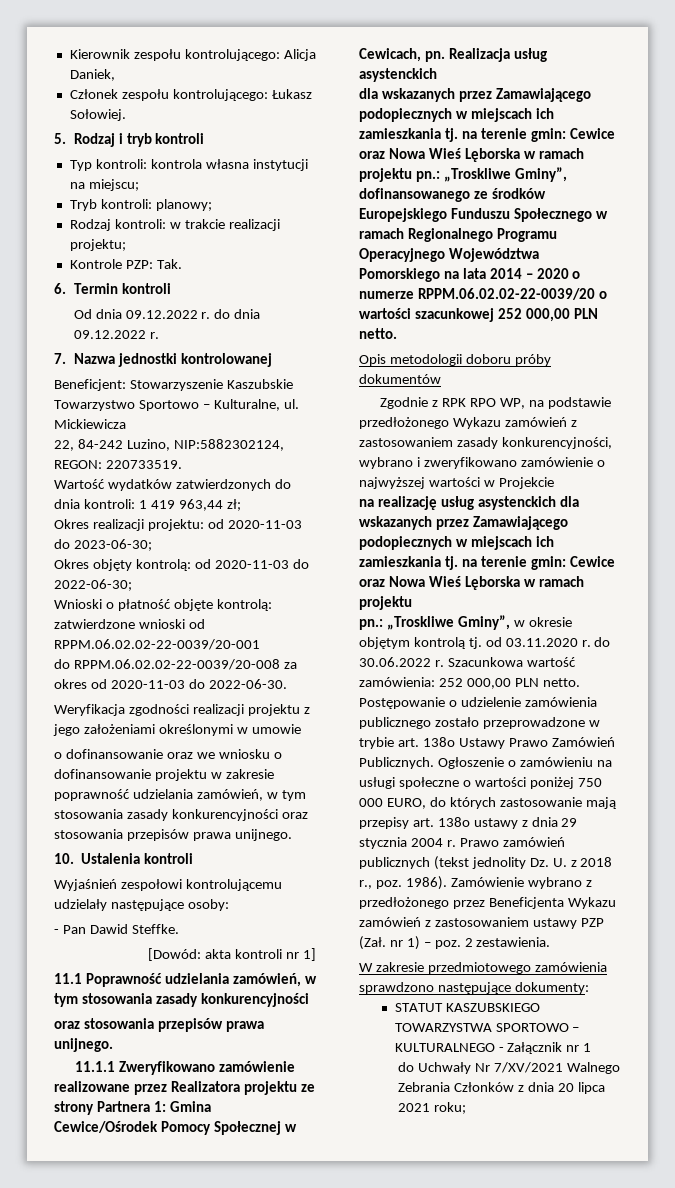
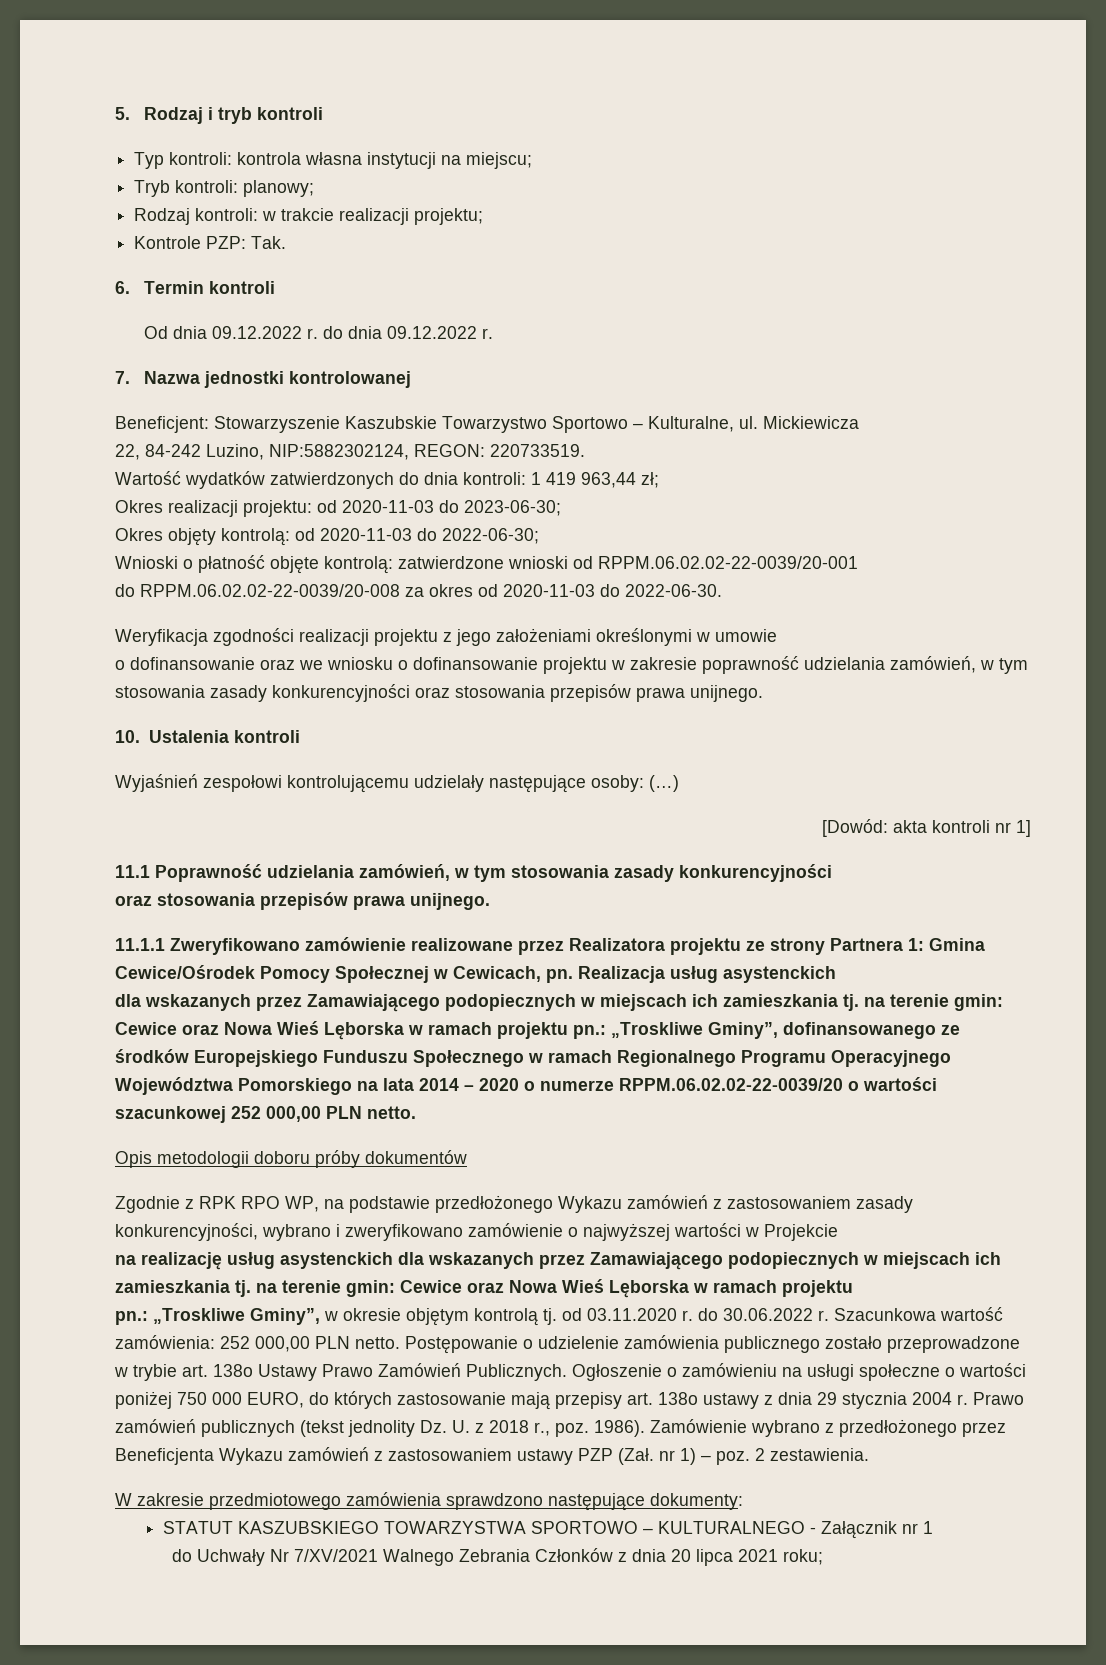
- Kierownik zespołu kontrolującego: Alicja Daniek,
- Członek zespołu kontrolującego: Łukasz Sołowiej.
- Wyjaśnień zespołowi kontrolującemu udzielały następujące osoby:
- - Pan Dawid Steffke.
+ Wyjaśnień zespołowi kontrolującemu udzielały następujące osoby: (…)

